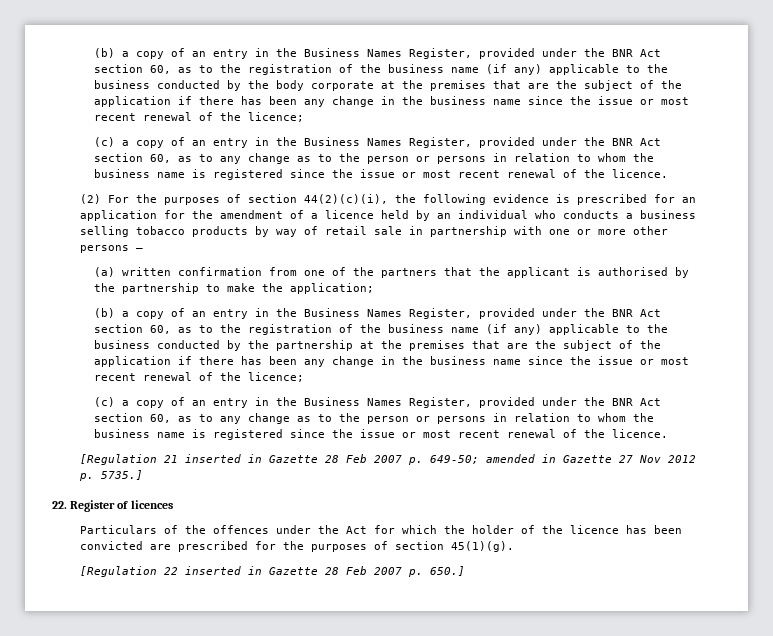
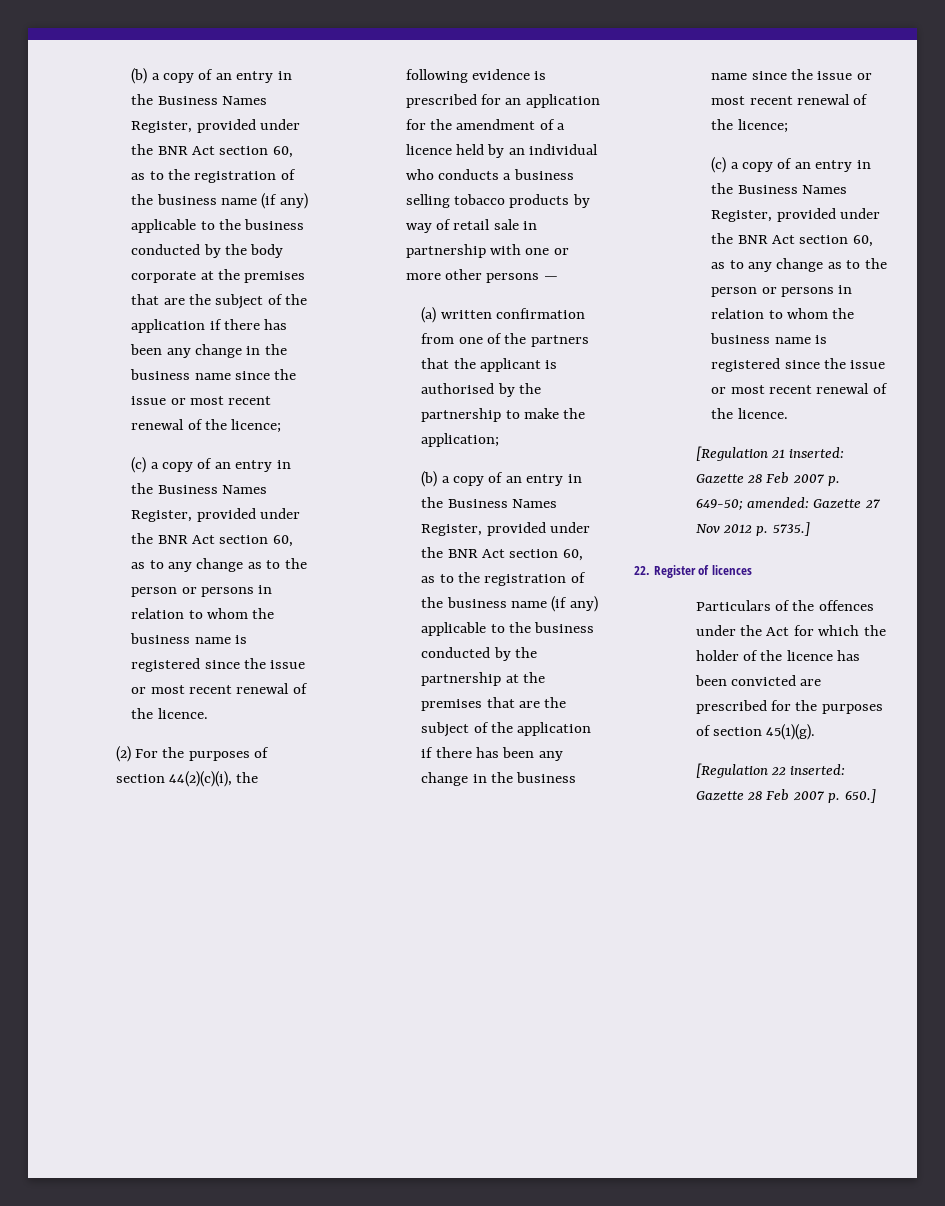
- [Regulation 21 inserted in Gazette 28 Feb 2007 p. 649-50; amended in Gazette 27 Nov 2012 p. 5735.]
+ [Regulation 21 inserted: Gazette 28 Feb 2007 p. 649-50; amended: Gazette 27 Nov 2012 p. 5735.]
- [Regulation 22 inserted in Gazette 28 Feb 2007 p. 650.]
+ [Regulation 22 inserted: Gazette 28 Feb 2007 p. 650.]

